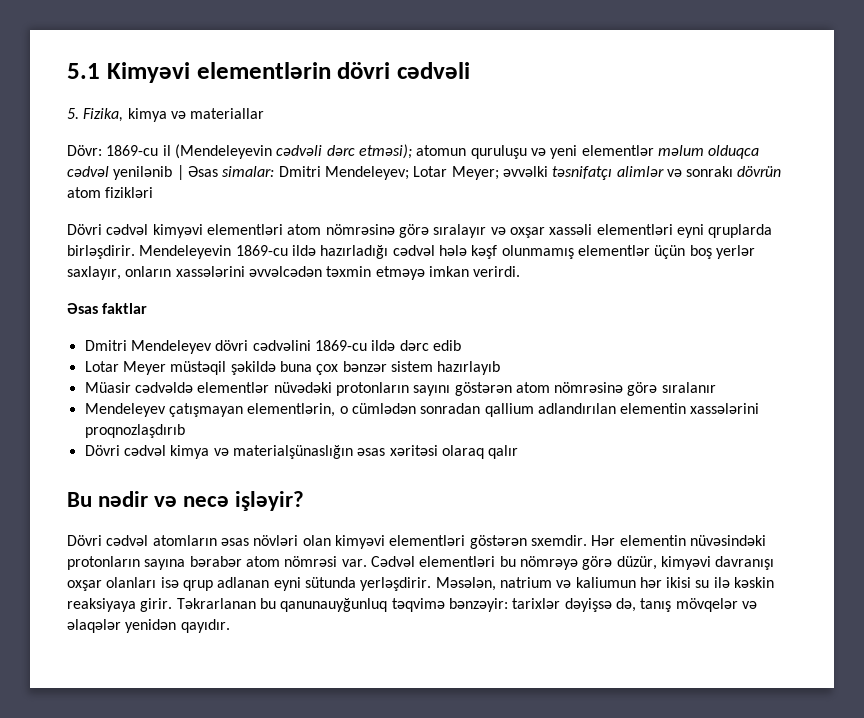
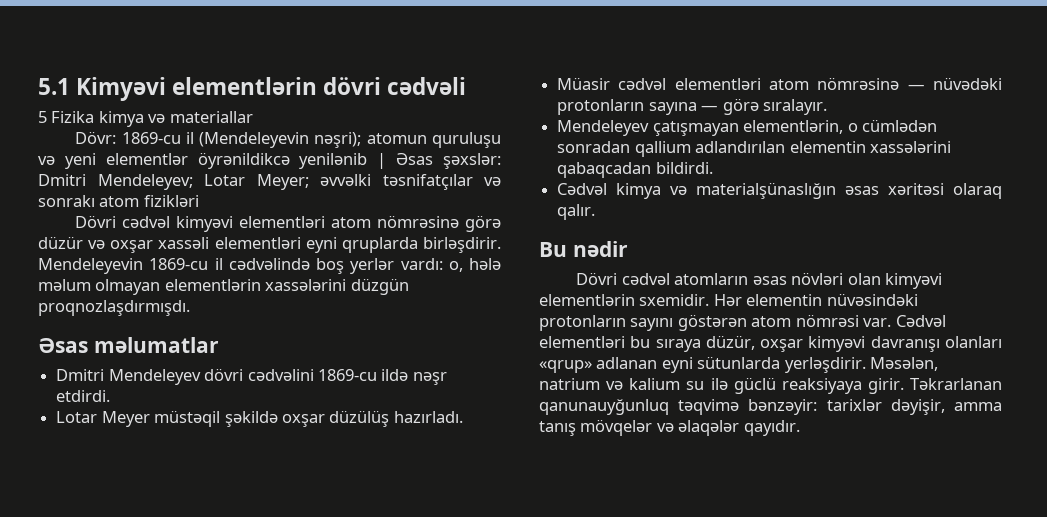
- 5. Fizika, kimya və materiallar
+ 5 Fizika kimya və materiallar
- Dövr: 1869-cu il (Mendeleyevin cədvəli dərc etməsi); atomun quruluşu və yeni elementlər məlum olduqca cədvəl yenilənib | Əsas simalar: Dmitri Mendeleyev; Lotar Meyer; əvvəlki təsnifatçı alimlər və sonrakı dövrün atom fizikləri
+ Dövr: 1869-cu il (Mendeleyevin nəşri); atomun quruluşu və yeni elementlər öyrənildikcə yenilənib | Əsas şəxslər: Dmitri Mendeleyev; Lotar Meyer; əvvəlki təsnifatçılar və sonrakı atom fizikləri
- Dövri cədvəl kimyəvi elementləri atom nömrəsinə görə sıralayır və oxşar xassəli elementləri eyni qruplarda birləşdirir.
+ Dövri cədvəl kimyəvi elementləri atom nömrəsinə görə düzür və oxşar xassəli elementləri eyni qruplarda birləşdirir.
- Mendeleyevin 1869-cu ildə hazırladığı cədvəl hələ kəşf olunmamış elementlər üçün boş yerlər saxlayır, onların xassələrini əvvəlcədən təxmin etməyə imkan verirdi.
- Əsas faktlar
+ Mendeleyevin 1869-cu il cədvəlində boş yerlər vardı: o, hələ məlum olmayan elementlərin xassələrini düzgün proqnozlaşdırmışdı.
+ Əsas məlumatlar
- Dmitri Mendeleyev dövri cədvəlini 1869-cu ildə dərc edib
+ Dmitri Mendeleyev dövri cədvəlini 1869-cu ildə nəşr etdirdi.
- Lotar Meyer müstəqil şəkildə buna çox bənzər sistem hazırlayıb
- Müasir cədvəldə elementlər nüvədəki protonların sayını göstərən atom nömrəsinə görə sıralanır
+ Lotar Meyer müstəqil şəkildə oxşar düzülüş hazırladı.
+ Müasir cədvəl elementləri atom nömrəsinə — nüvədəki protonların sayına — görə sıralayır.
- Mendeleyev çatışmayan elementlərin, o cümlədən sonradan qallium adlandırılan elementin xassələrini proqnozlaşdırıb
- Dövri cədvəl kimya və materialşünaslığın əsas xəritəsi olaraq qalır
+ Mendeleyev çatışmayan elementlərin, o cümlədən sonradan qallium adlandırılan elementin xassələrini qabaqcadan bildirdi.
+ Cədvəl kimya və materialşünaslığın əsas xəritəsi olaraq qalır.
- Bu nədir və necə işləyir?
+ Bu nədir
- Dövri cədvəl atomların əsas növləri olan kimyəvi elementləri göstərən sxemdir.
+ Dövri cədvəl atomların əsas növləri olan kimyəvi elementlərin sxemidir.
- Hər elementin nüvəsindəki protonların sayına bərabər atom nömrəsi var.
+ Hər elementin nüvəsindəki protonların sayını göstərən atom nömrəsi var.
- Cədvəl elementləri bu nömrəyə görə düzür, kimyəvi davranışı oxşar olanları isə qrup adlanan eyni sütunda yerləşdirir.
+ Cədvəl elementləri bu sıraya düzür, oxşar kimyəvi davranışı olanları «qrup» adlanan eyni sütunlarda yerləşdirir.
- Məsələn, natrium və kaliumun hər ikisi su ilə kəskin reaksiyaya girir.
+ Məsələn, natrium və kalium su ilə güclü reaksiyaya girir.
- Təkrarlanan bu qanunauyğunluq təqvimə bənzəyir: tarixlər dəyişsə də, tanış mövqelər və əlaqələr yenidən qayıdır.
+ Təkrarlanan qanunauyğunluq təqvimə bənzəyir: tarixlər dəyişir, amma tanış mövqelər və əlaqələr qayıdır.

